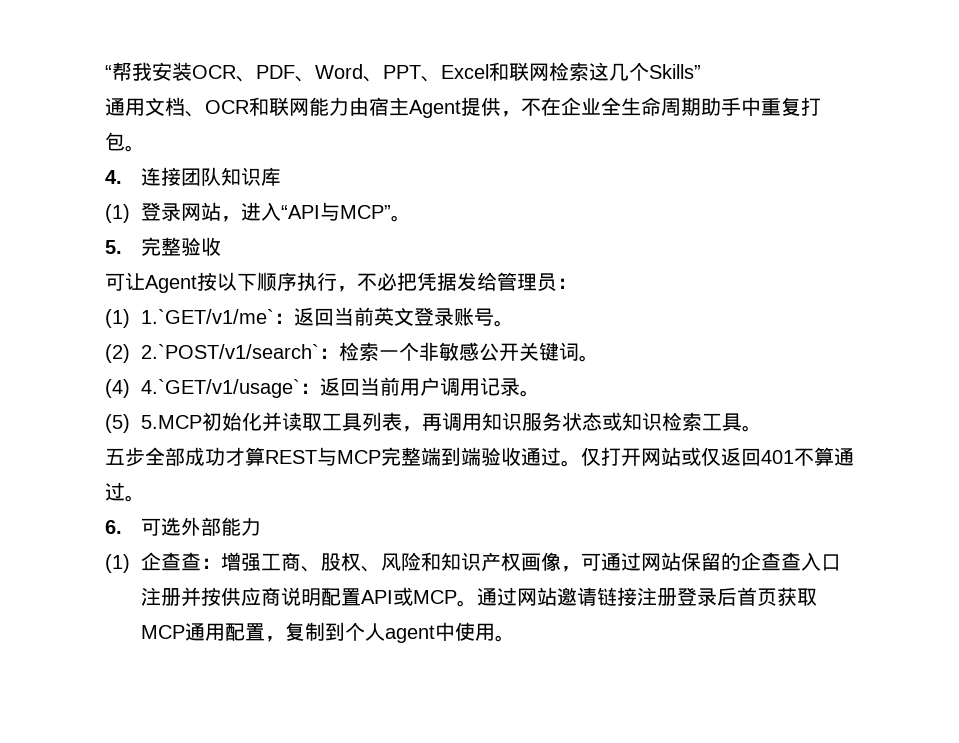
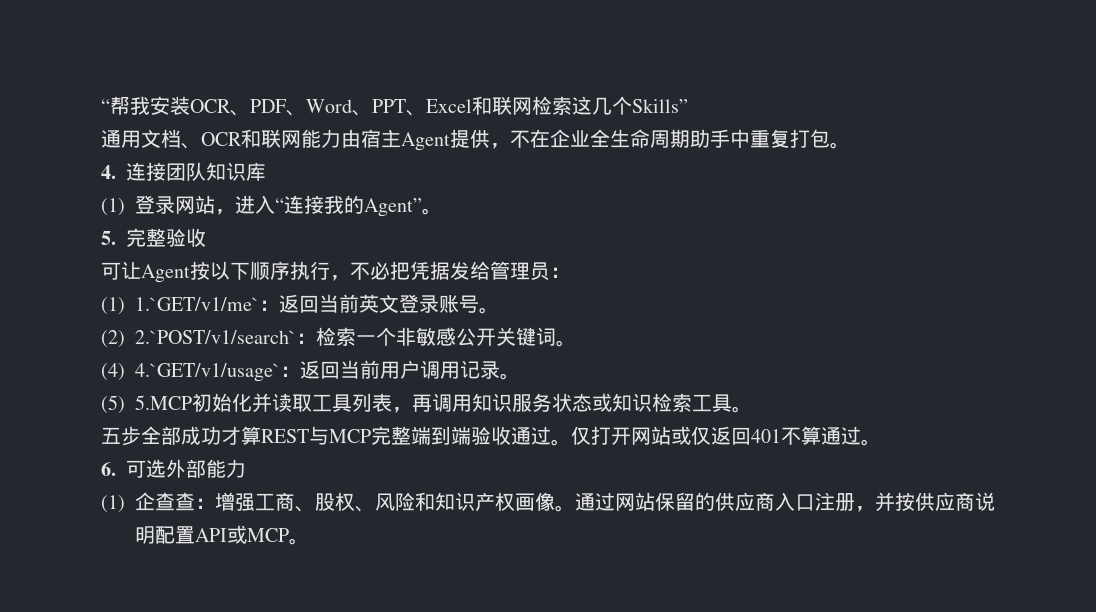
- (1)登录网站，进入“API与MCP”。
+ (1)登录网站，进入“连接我的Agent”。
- (1)企查查：增强工商、股权、风险和知识产权画像，可通过网站保留的企查查入口注册并按供应商说明配置API或MCP。通过网站邀请链接注册登录后首页获取MCP通用配置，复制到个人agent中使用。
+ (1)企查查：增强工商、股权、风险和知识产权画像。通过网站保留的供应商入口注册，并按供应商说明配置API或MCP。

